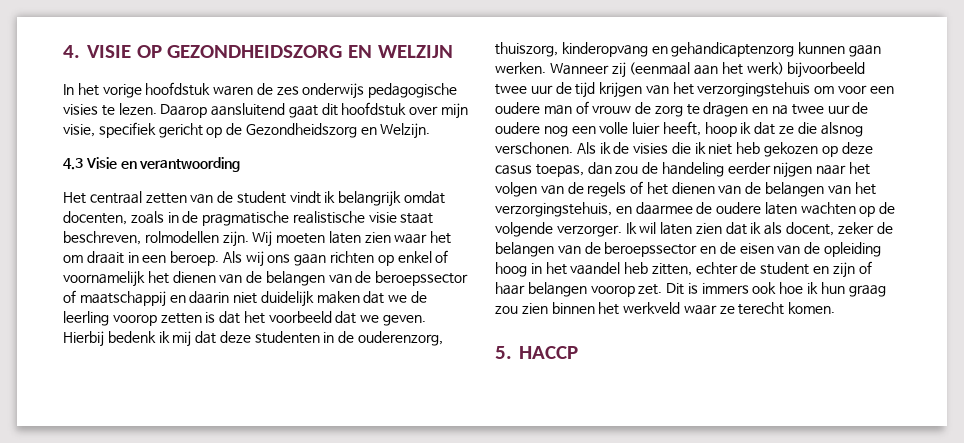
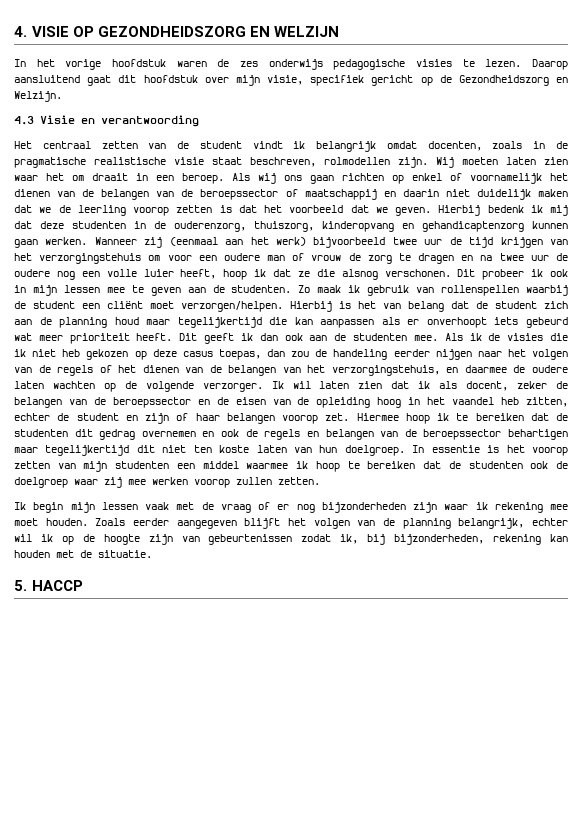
+ Dit probeer ik ook in mijn lessen mee te geven aan de studenten. Zo maak ik gebruik van rollenspellen waarbij de student een cliënt moet verzorgen/helpen. Hierbij is het van belang dat de student zich aan de planning houd maar tegelijkertijd die kan aanpassen als er onverhoopt iets gebeurd wat meer prioriteit heeft. Dit geeft ik dan ook aan de studenten mee.
- Dit is immers ook hoe ik hun graag zou zien binnen het werkveld waar ze terecht komen.
+ Hiermee hoop ik te bereiken dat de studenten dit gedrag overnemen en ook de regels en belangen van de beroepssector behartigen maar tegelijkertijd dit niet ten koste laten van hun doelgroep. In essentie is het voorop zetten van mijn studenten een middel waarmee ik hoop te bereiken dat de studenten ook de doelgroep waar zij mee werken voorop zullen zetten.
+ Ik begin mijn lessen vaak met de vraag of er nog bijzonderheden zijn waar ik rekening mee moet houden. Zoals eerder aangegeven blijft het volgen van de planning belangrijk, echter wil ik op de hoogte zijn van gebeurtenissen zodat ik, bij bijzonderheden, rekening kan houden met de situatie.

